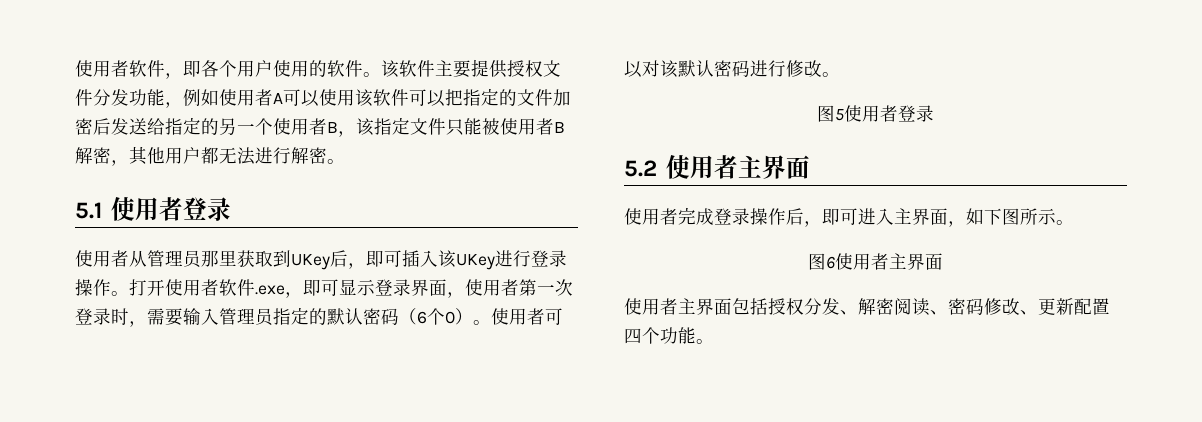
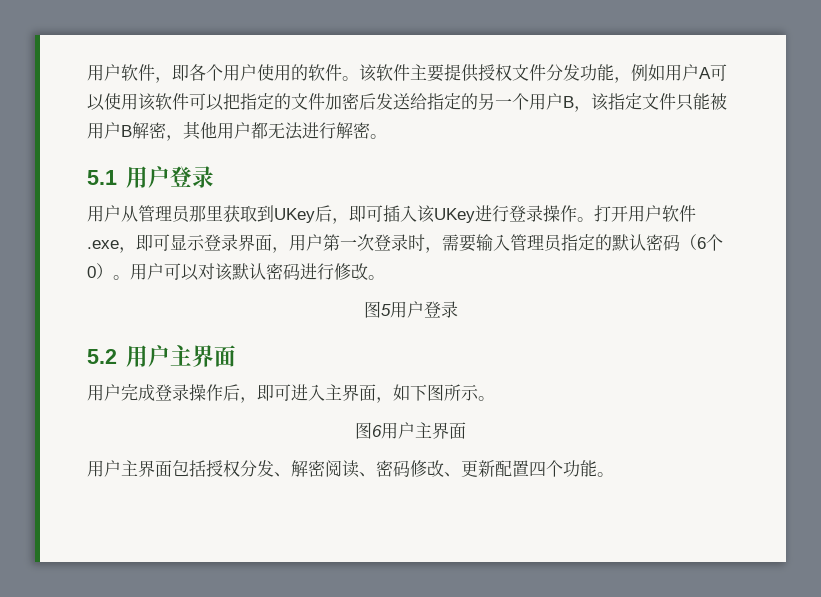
- 使用者软件，即各个用户使用的软件。
+ 用户软件，即各个用户使用的软件。
- 该软件主要提供授权文件分发功能，例如使用者A可以使用该软件可以把指定的文件加密后发送给指定的另一个使用者B，该指定文件只能被使用者B解密，其他用户都无法进行解密。
+ 该软件主要提供授权文件分发功能，例如用户A可以使用该软件可以把指定的文件加密后发送给指定的另一个用户B，该指定文件只能被用户B解密，其他用户都无法进行解密。
- 5.1使用者登录
- 使用者从管理员那里获取到UKey后，即可插入该UKey进行登录操作。
+ 5.1用户登录
+ 用户从管理员那里获取到UKey后，即可插入该UKey进行登录操作。
- 打开使用者软件.exe，即可显示登录界面，使用者第一次登录时，需要输入管理员指定的默认密码（6个0）。
+ 打开用户软件.exe，即可显示登录界面，用户第一次登录时，需要输入管理员指定的默认密码（6个0）。
- 使用者可以对该默认密码进行修改。
+ 用户可以对该默认密码进行修改。
- 图5使用者登录
+ 图5用户登录
- 5.2使用者主界面
- 使用者完成登录操作后，即可进入主界面，如下图所示。
+ 5.2用户主界面
+ 用户完成登录操作后，即可进入主界面，如下图所示。
- 图6使用者主界面
- 使用者主界面包括授权分发、解密阅读、密码修改、更新配置四个功能。
+ 图6用户主界面
+ 用户主界面包括授权分发、解密阅读、密码修改、更新配置四个功能。

